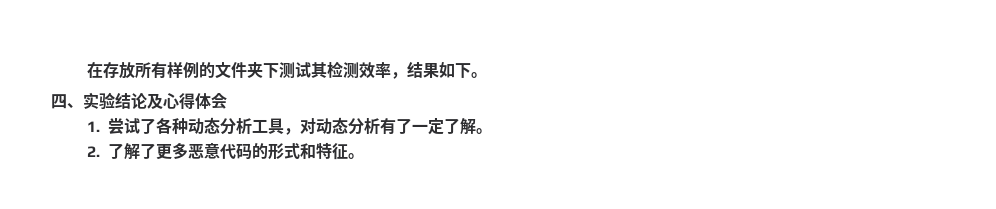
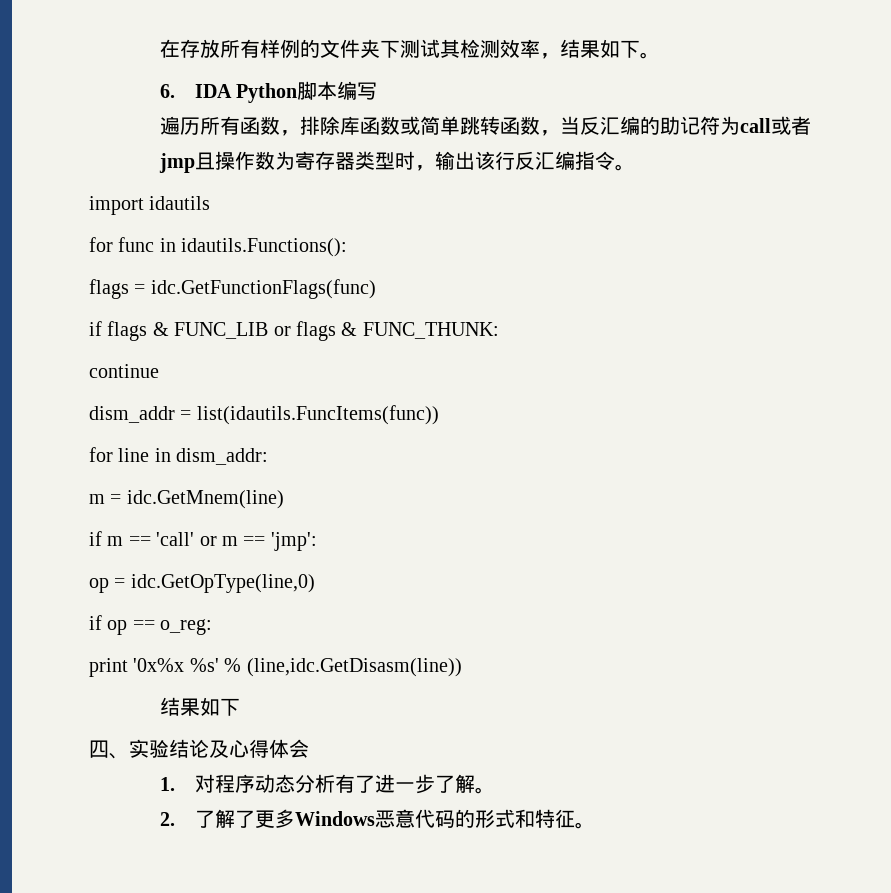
+ 6. IDA Python脚本编写
+ 遍历所有函数，排除库函数或简单跳转函数，当反汇编的助记符为call或者jmp且操作数为寄存器类型时，输出该行反汇编指令。
+ import idautils
+ for func in idautils.Functions():
+ flags = idc.GetFunctionFlags(func)
+ if flags & FUNC_LIB or flags & FUNC_THUNK:
+ continue
+ dism_addr = list(idautils.FuncItems(func))
+ for line in dism_addr:
+ m = idc.GetMnem(line)
+ if m == 'call' or m == 'jmp':
+ op = idc.GetOpType(line,0)
+ if op == o_reg:
+ print '0x%x %s' % (line,idc.GetDisasm(line))
+ 结果如下
- 1.尝试了各种动态分析工具，对动态分析有了一定了解。
+ 1.对程序动态分析有了进一步了解。
- 2.了解了更多恶意代码的形式和特征。
+ 2.了解了更多Windows恶意代码的形式和特征。

